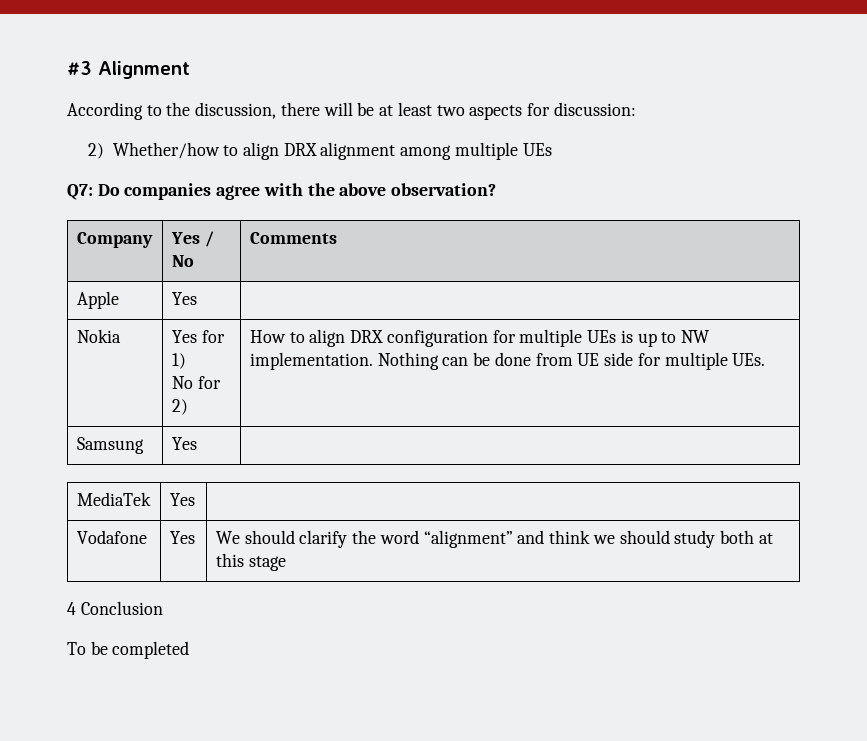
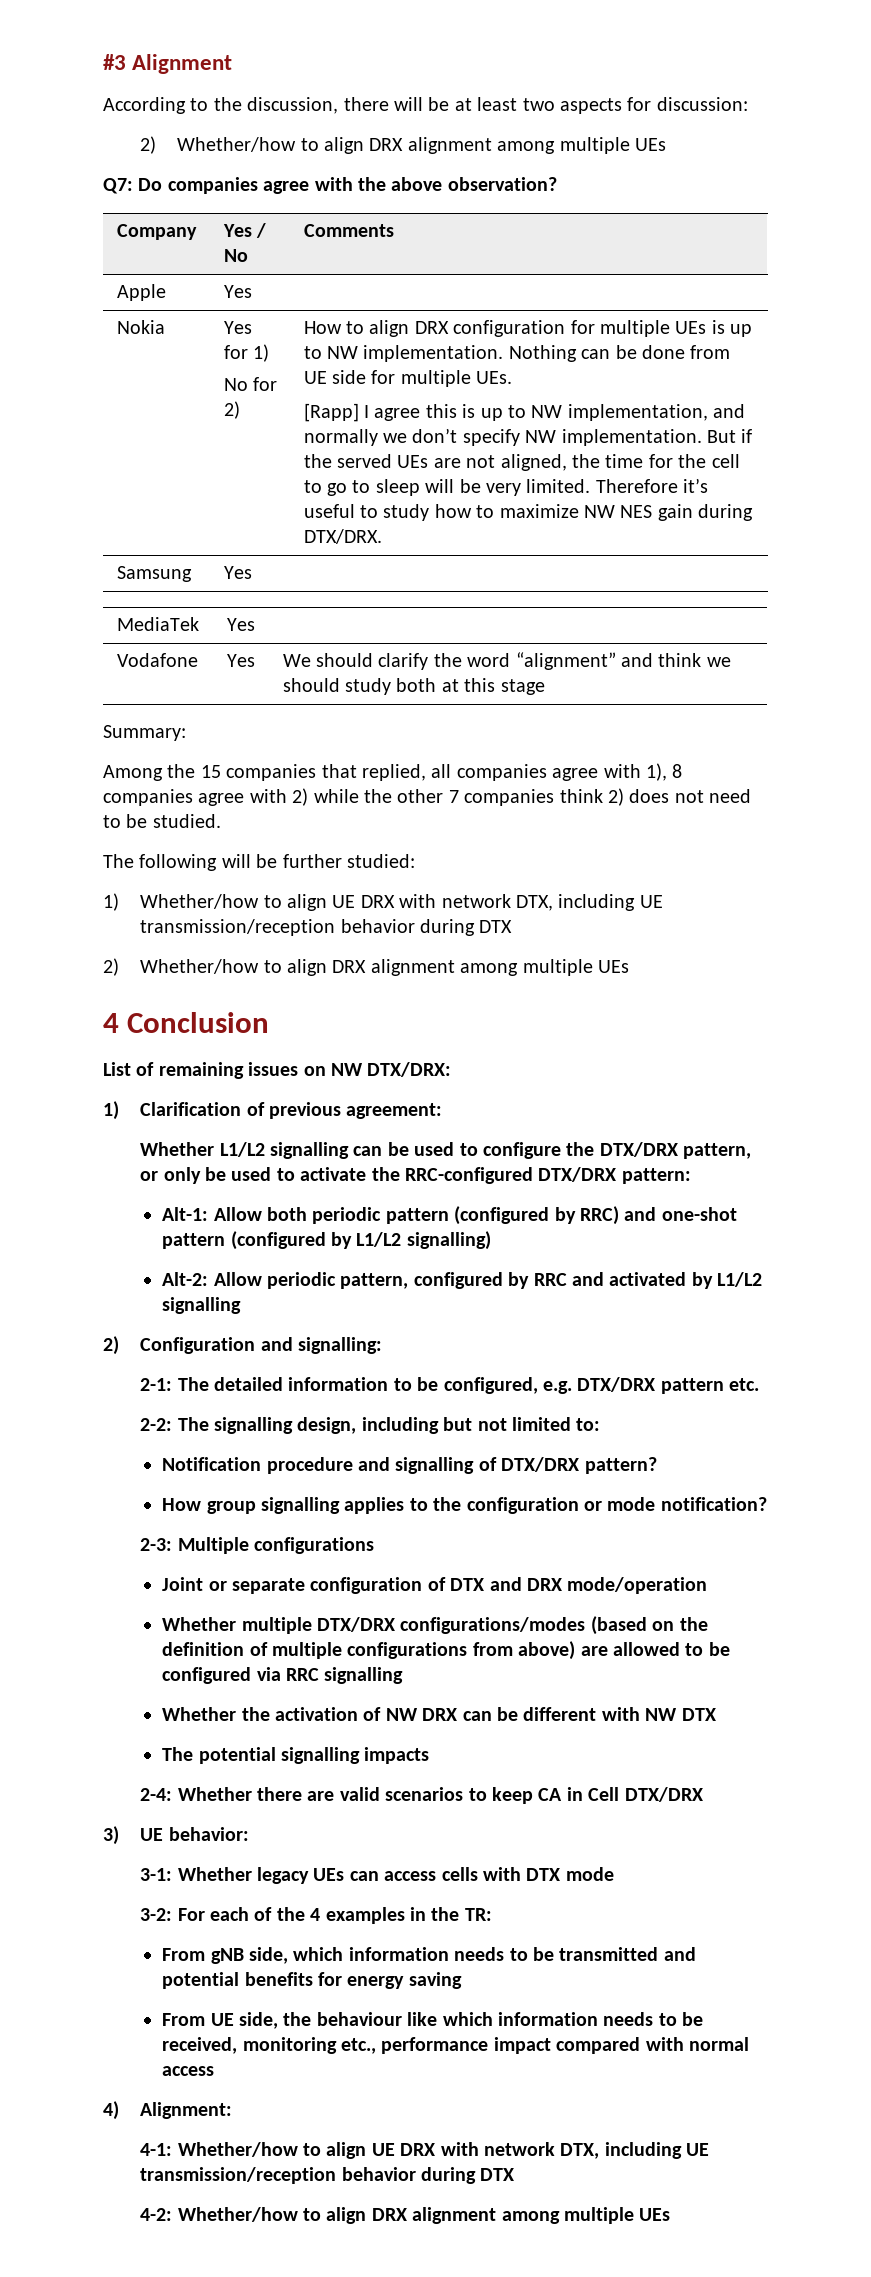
+ [Rapp] I agree this is up to NW implementation, and normally we don’t specify NW implementation. But if the served UEs are not aligned, the time for the cell to go to sleep will be very limited. Therefore it’s useful to study how to maximize NW NES gain during DTX/DRX.
+ Summary:
+ Among the 15 companies that replied, all companies agree with 1), 8 companies agree with 2) while the other 7 companies think 2) does not need to be studied.
+ The following will be further studied:
+ 1) Whether/how to align UE DRX with network DTX, including UE transmission/reception behavior during DTX
+ 2) Whether/how to align DRX alignment among multiple UEs
  4 Conclusion
- To be completed
+ List of remaining issues on NW DTX/DRX:
+ 1) Clarification of previous agreement:
+ Whether L1/L2 signalling can be used to configure the DTX/DRX pattern, or only be used to activate the RRC-configured DTX/DRX pattern:
+ Alt-1: Allow both periodic pattern (configured by RRC) and one-shot pattern (configured by L1/L2 signalling)
+ Alt-2: Allow periodic pattern, configured by RRC and activated by L1/L2 signalling
+ 2) Configuration and signalling:
+ 2-1: The detailed information to be configured, e.g. DTX/DRX pattern etc.
+ 2-2: The signalling design, including but not limited to:
+ Notification procedure and signalling of DTX/DRX pattern?
+ How group signalling applies to the configuration or mode notification?
+ 2-3: Multiple configurations
+ Joint or separate configuration of DTX and DRX mode/operation
+ Whether multiple DTX/DRX configurations/modes (based on the definition of multiple configurations from above) are allowed to be configured via RRC signalling
+ Whether the activation of NW DRX can be different with NW DTX
+ The potential signalling impacts
+ 2-4: Whether there are valid scenarios to keep CA in Cell DTX/DRX
+ 3) UE behavior:
+ 3-1: Whether legacy UEs can access cells with DTX mode
+ 3-2: For each of the 4 examples in the TR:
+ From gNB side, which information needs to be transmitted and potential benefits for energy saving
+ From UE side, the behaviour like which information needs to be received, monitoring etc., performance impact compared with normal access
+ 4) Alignment:
+ 4-1: Whether/how to align UE DRX with network DTX, including UE transmission/reception behavior during DTX
+ 4-2: Whether/how to align DRX alignment among multiple UEs

